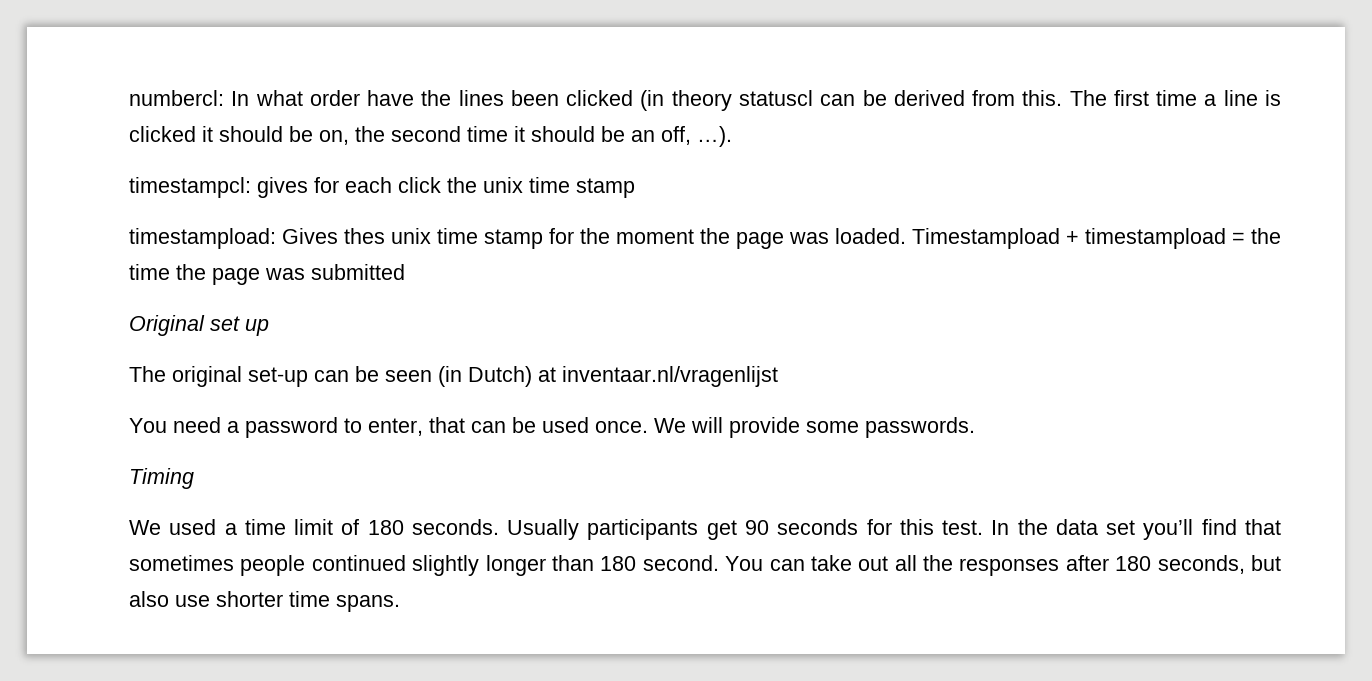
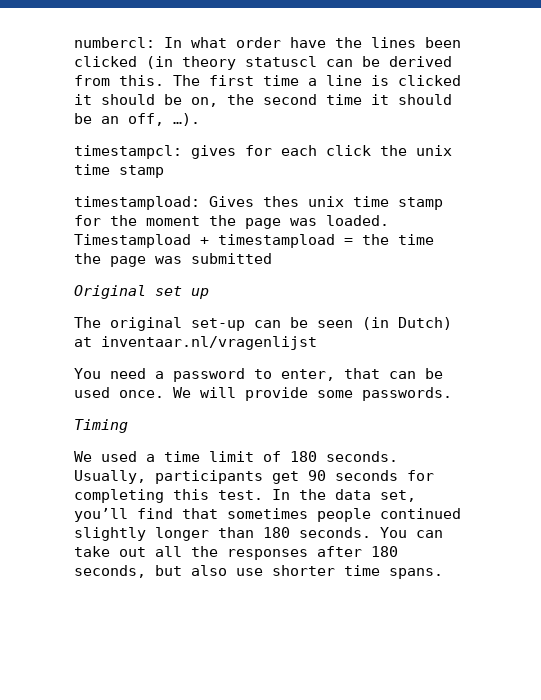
- Usually participants get 90 seconds for this test.
+ Usually, participants get 90 seconds for completing this test.
- In the data set you’ll find that sometimes people continued slightly longer than 180 second.
+ In the data set, you’ll find that sometimes people continued slightly longer than 180 seconds.

